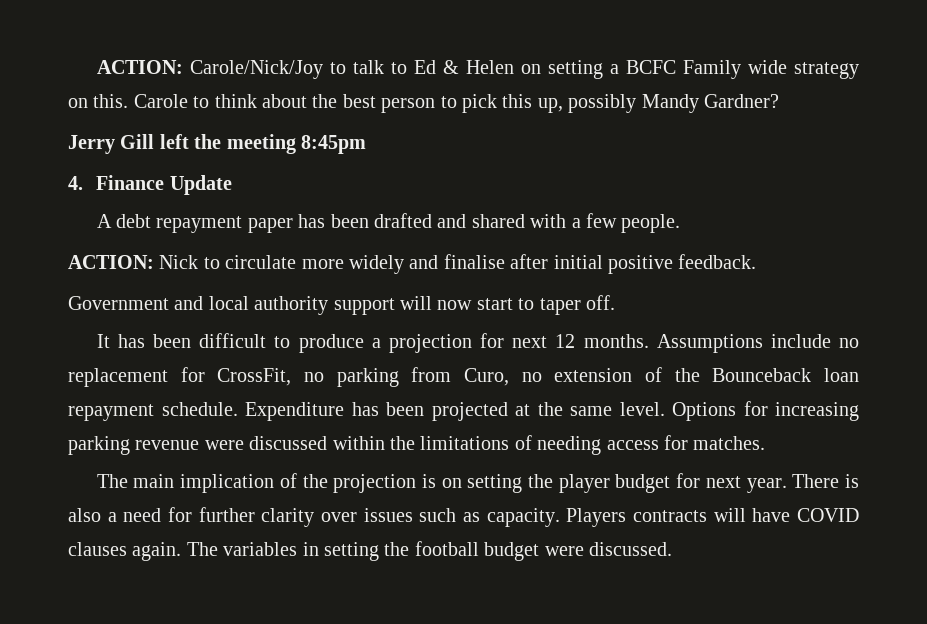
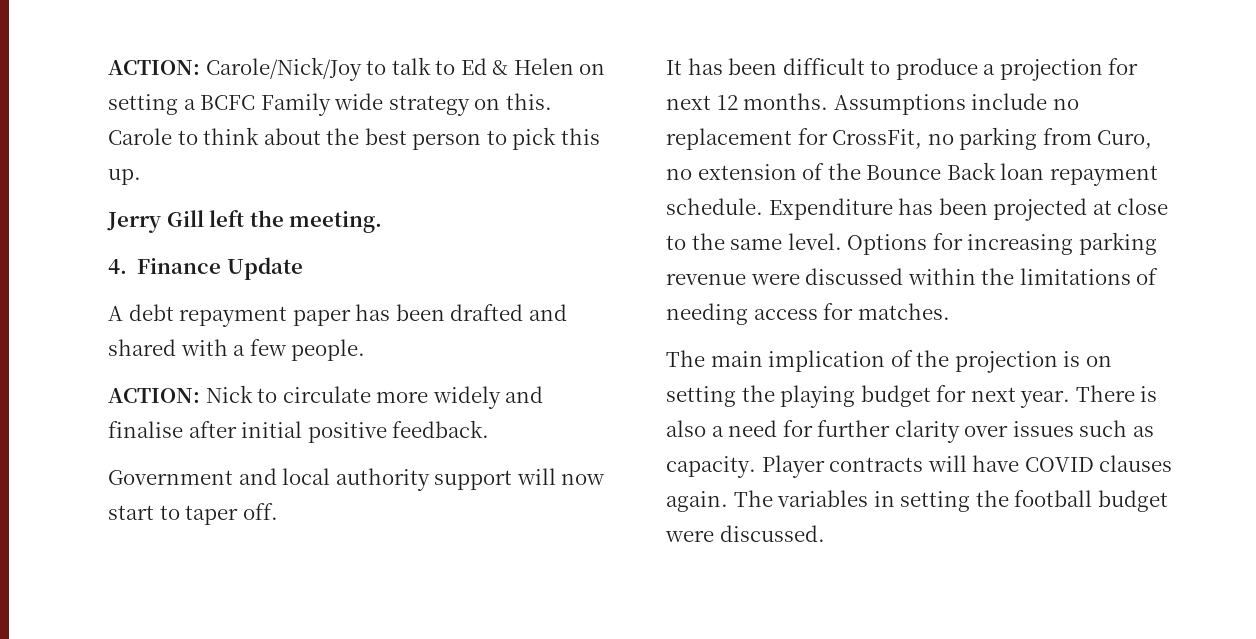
- Carole to think about the best person to pick this up, possibly Mandy Gardner?
+ Carole to think about the best person to pick this up.
- Jerry Gill left the meeting 8:45pm
+ Jerry Gill left the meeting.
- Assumptions include no replacement for CrossFit, no parking from Curo, no extension of the Bounceback loan repayment schedule.
+ Assumptions include no replacement for CrossFit, no parking from Curo, no extension of the Bounce Back loan repayment schedule.
- Expenditure has been projected at the same level.
+ Expenditure has been projected at close to the same level.
- The main implication of the projection is on setting the player budget for next year.
+ The main implication of the projection is on setting the playing budget for next year.
- Players contracts will have COVID clauses again.
+ Player contracts will have COVID clauses again.

